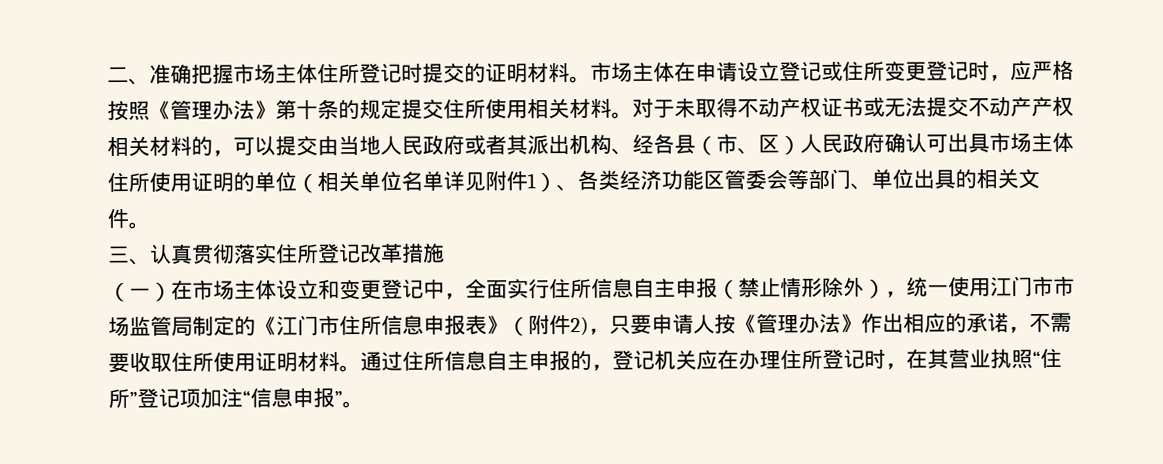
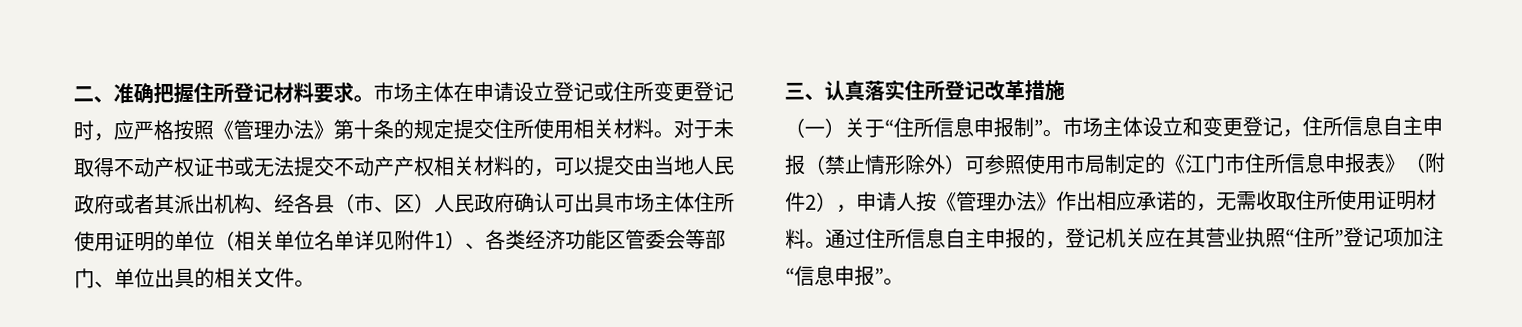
- 二、准确把握市场主体住所登记时提交的证明材料。
+ 二、准确把握住所登记材料要求。
- 三、认真贯彻落实住所登记改革措施
+ 三、认真落实住所登记改革措施
- （一）在市场主体设立和变更登记中，全面实行住所信息自主申报（禁止情形除外），统一使用江门市市场监管局制定的《江门市住所信息申报表》（附件2)，只要申请人按《管理办法》作出相应的承诺，不需要收取住所使用证明材料。
+ （一）关于“住所信息申报制”。市场主体设立和变更登记，住所信息自主申报（禁止情形除外）可参照使用市局制定的《江门市住所信息申报表》（附件2），申请人按《管理办法》作出相应承诺的，无需收取住所使用证明材料。
- 通过住所信息自主申报的，登记机关应在办理住所登记时，在其营业执照“住所”登记项加注“信息申报”。
+ 通过住所信息自主申报的，登记机关应在其营业执照“住所”登记项加注“信息申报”。

